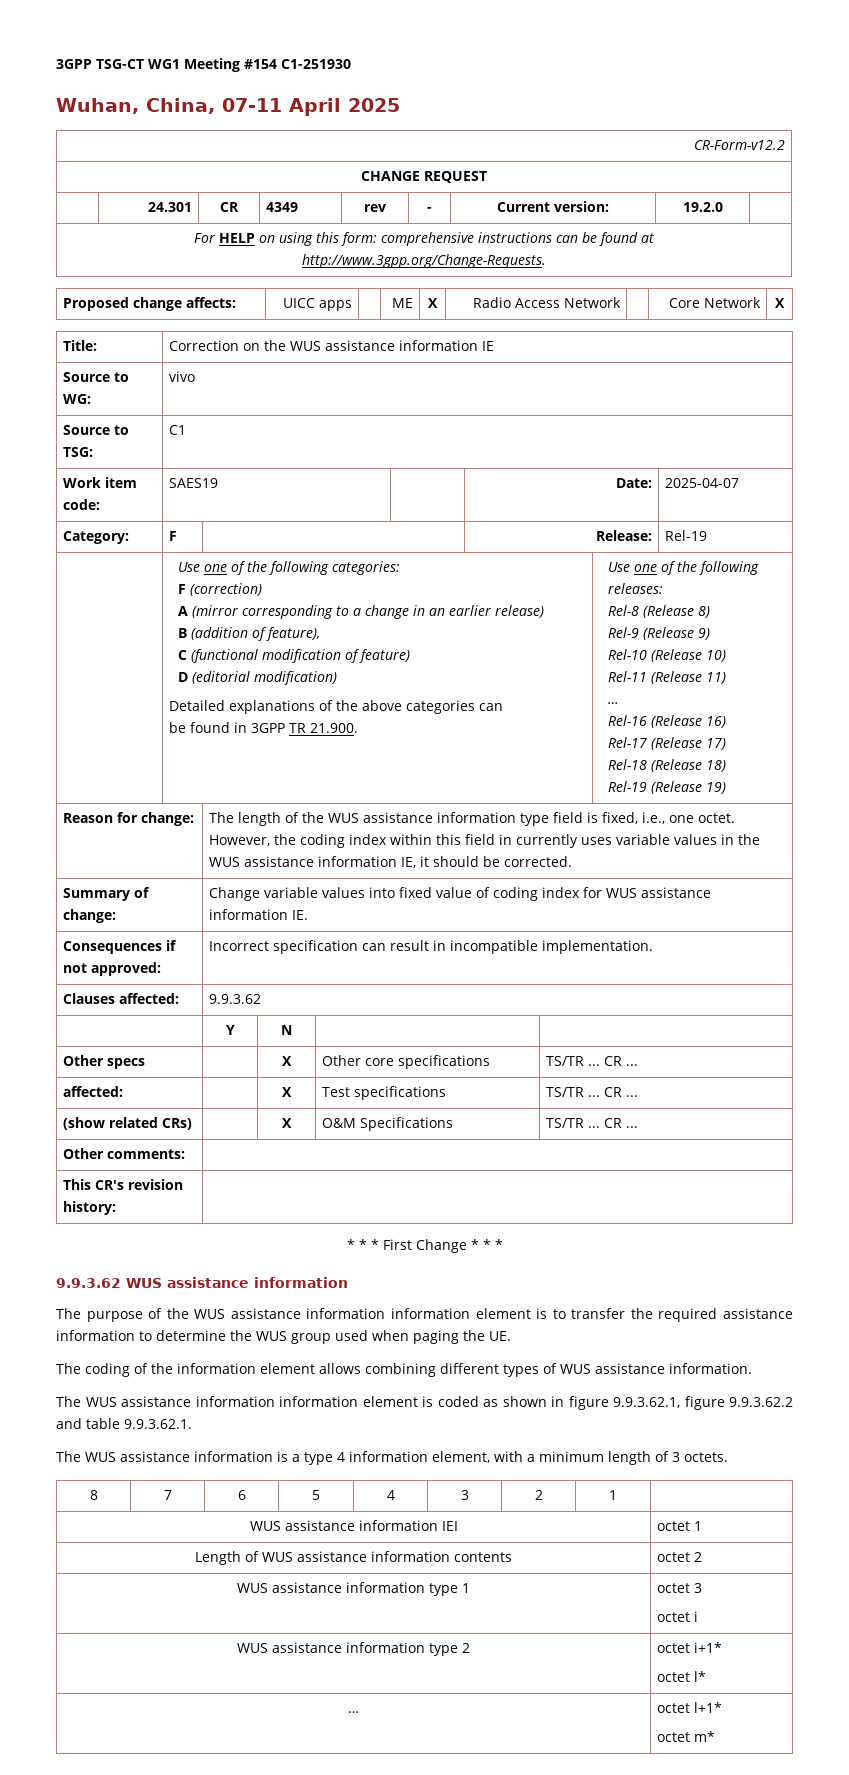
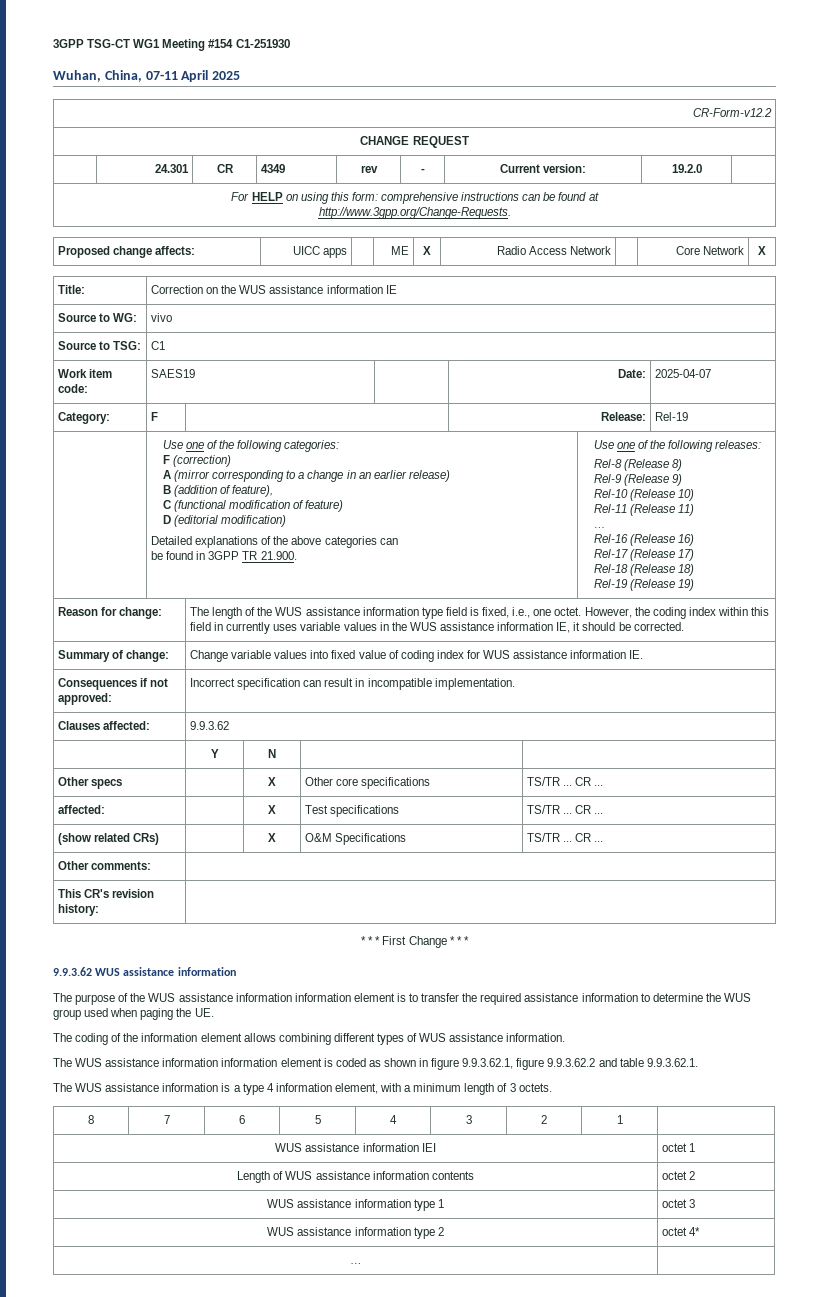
  WUS assistance information type 1 | octet 3
- octet i
- WUS assistance information type 2 | octet i+1*
- octet l*
- … | octet l+1*
- octet m*
+ WUS assistance information type 2 | octet 4*
+ … |

